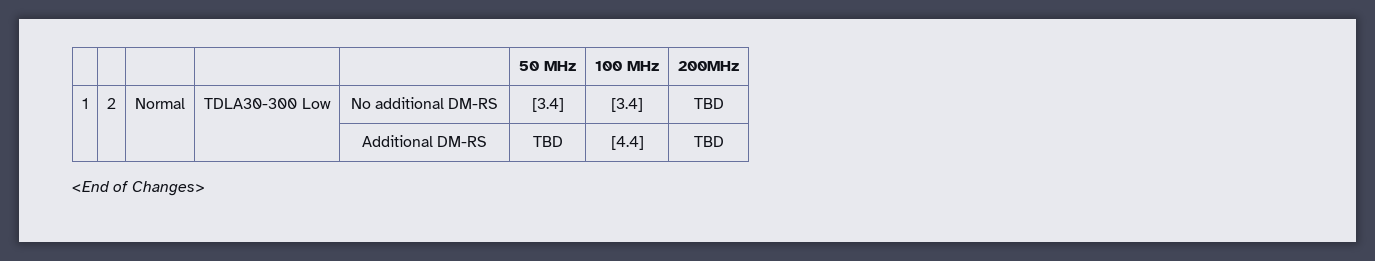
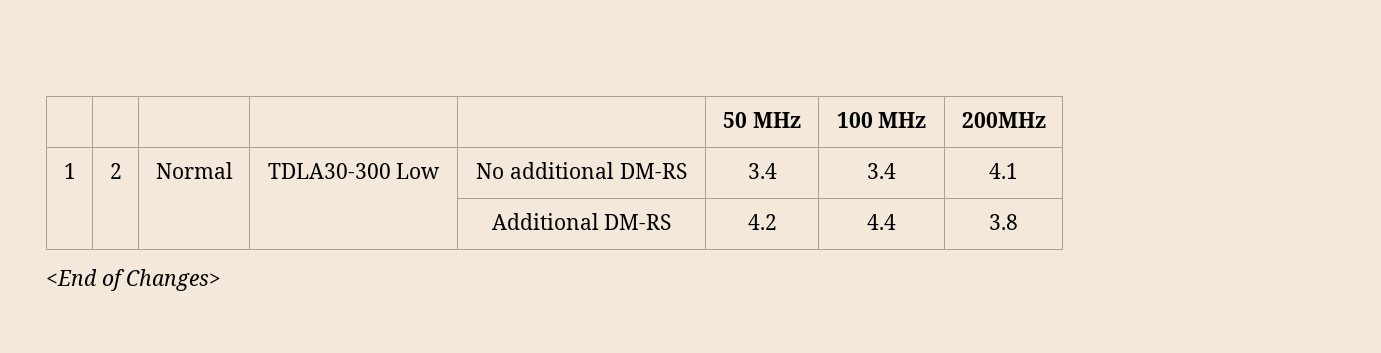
- 1 | 2 | Normal | TDLA30-300 Low | No additional DM-RS | [3.4] | [3.4] | TBD
+ 1 | 2 | Normal | TDLA30-300 Low | No additional DM-RS | 3.4 | 3.4 | 4.1
- | | | | Additional DM-RS | TBD | [4.4] | TBD
+ | | | | Additional DM-RS | 4.2 | 4.4 | 3.8

